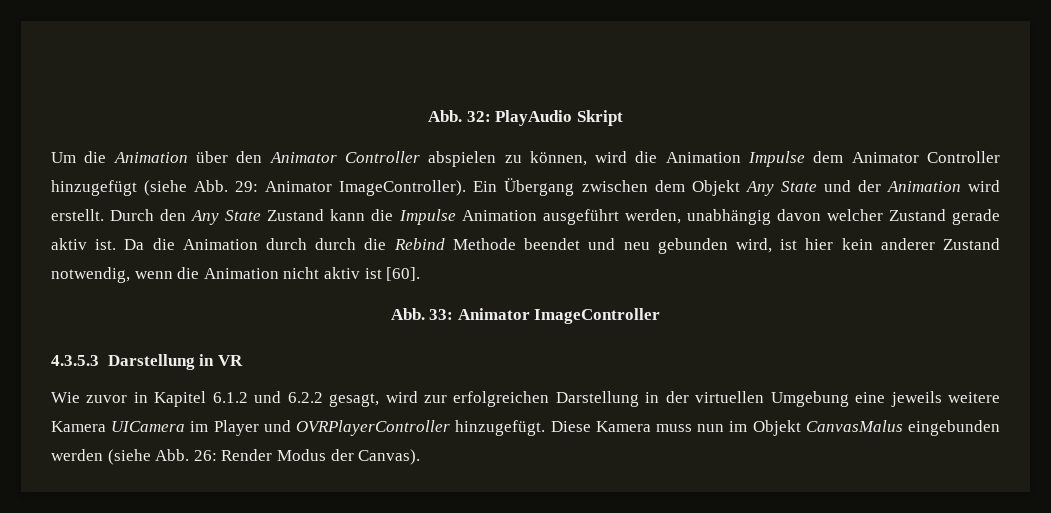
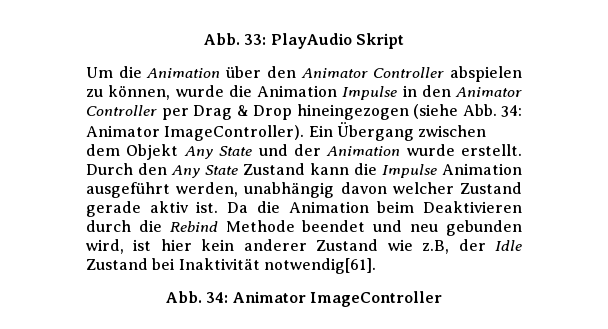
- Abb. 32: PlayAudio Skript
+ Abb. 33: PlayAudio Skript
- Um die Animation über den Animator Controller abspielen zu können, wird die Animation Impulse dem Animator Controller hinzugefügt (siehe Abb. 29: Animator ImageController).
+ Um die Animation über den Animator Controller abspielen zu können, wurde die Animation Impulse in den Animator Controller per Drag & Drop hineingezogen (siehe Abb. 34: Animator ImageController).
- Ein Übergang zwischen dem Objekt Any State und der Animation wird erstellt.
+ Ein Übergang zwischen dem Objekt Any State und der Animation wurde erstellt.
- Da die Animation durch durch die Rebind Methode beendet und neu gebunden wird, ist hier kein anderer Zustand notwendig, wenn die Animation nicht aktiv ist [60].
- Abb. 33: Animator ImageController
+ Da die Animation beim Deaktivieren durch die Rebind Methode beendet und neu gebunden wird, ist hier kein anderer Zustand wie z.B, der Idle Zustand bei Inaktivität notwendig[61].
+ Abb. 34: Animator ImageController
- 4.3.5.3 Darstellung in VR
- Wie zuvor in Kapitel 6.1.2 und 6.2.2 gesagt, wird zur erfolgreichen Darstellung in der virtuellen Umgebung eine jeweils weitere Kamera UICamera im Player und OVRPlayerController hinzugefügt. Diese Kamera muss nun im Objekt CanvasMalus eingebunden werden (siehe Abb. 26: Render Modus der Canvas).

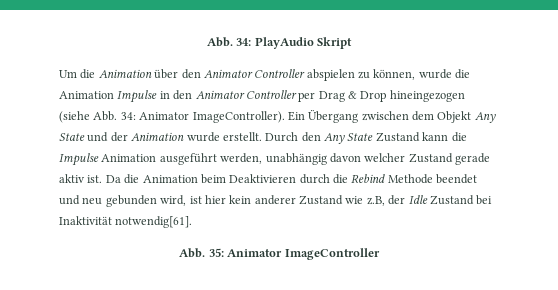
- Abb. 33: PlayAudio Skript
+ Abb. 34: PlayAudio Skript
- Abb. 34: Animator ImageController
+ Abb. 35: Animator ImageController

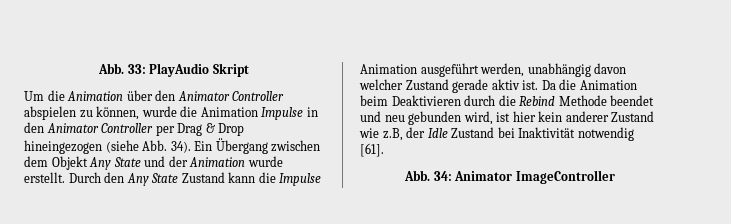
- Abb. 34: PlayAudio Skript
+ Abb. 33: PlayAudio Skript
- Um die Animation über den Animator Controller abspielen zu können, wurde die Animation Impulse in den Animator Controller per Drag & Drop hineingezogen (siehe Abb. 34: Animator ImageController).
+ Um die Animation über den Animator Controller abspielen zu können, wurde die Animation Impulse in den Animator Controller per Drag & Drop hineingezogen (siehe Abb. 34).
- Da die Animation beim Deaktivieren durch die Rebind Methode beendet und neu gebunden wird, ist hier kein anderer Zustand wie z.B, der Idle Zustand bei Inaktivität notwendig[61].
- Abb. 35: Animator ImageController
+ Da die Animation beim Deaktivieren durch die Rebind Methode beendet und neu gebunden wird, ist hier kein anderer Zustand wie z.B, der Idle Zustand bei Inaktivität notwendig [61].
+ Abb. 34: Animator ImageController

